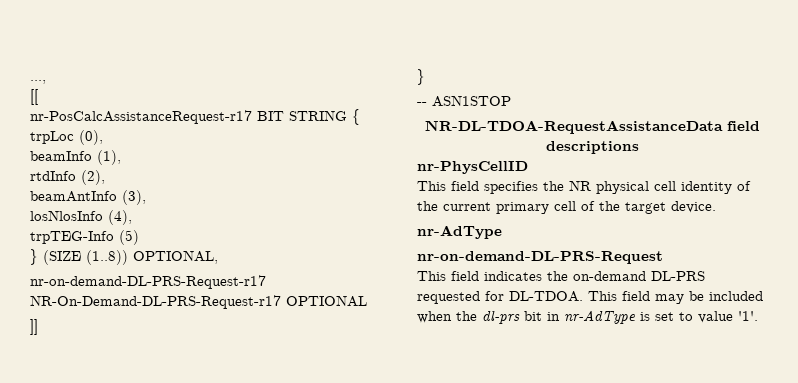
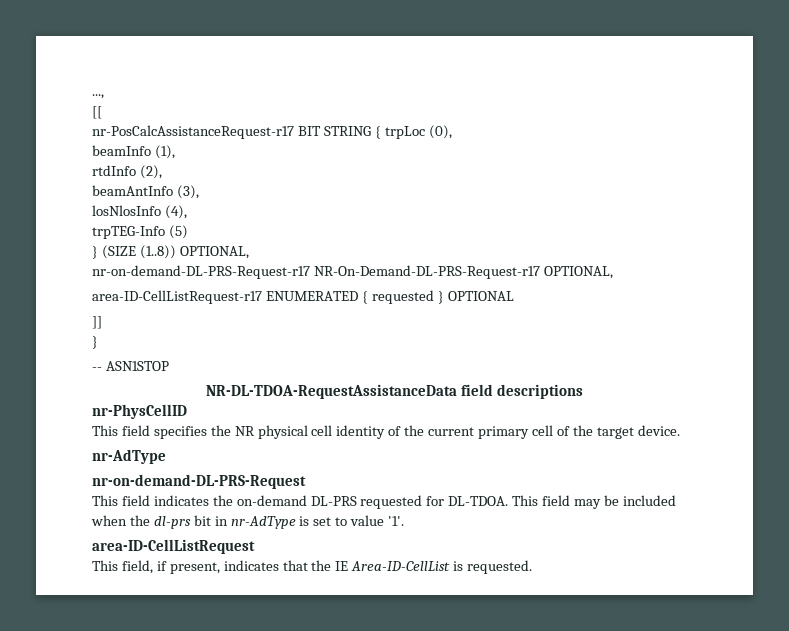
- nr-on-demand-DL-PRS-Request-r17 NR-On-Demand-DL-PRS-Request-r17 OPTIONAL
+ nr-on-demand-DL-PRS-Request-r17 NR-On-Demand-DL-PRS-Request-r17 OPTIONAL,
+ area-ID-CellListRequest-r17 ENUMERATED { requested } OPTIONAL
+ area-ID-CellListRequest
+ This field, if present, indicates that the IE Area-ID-CellList is requested.

